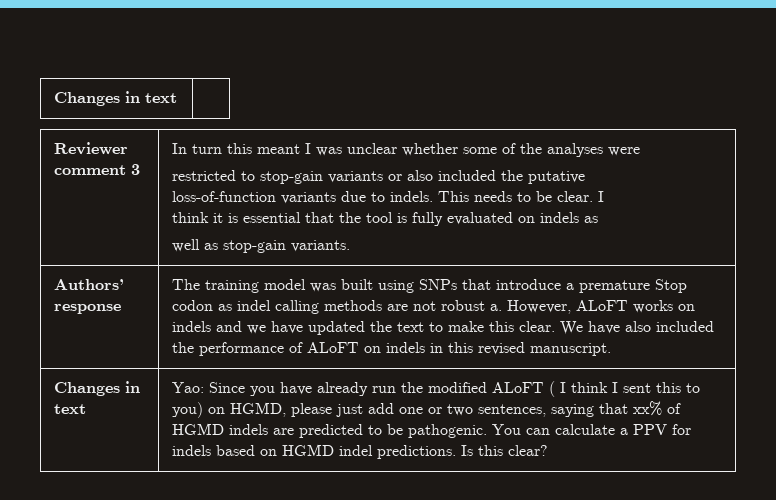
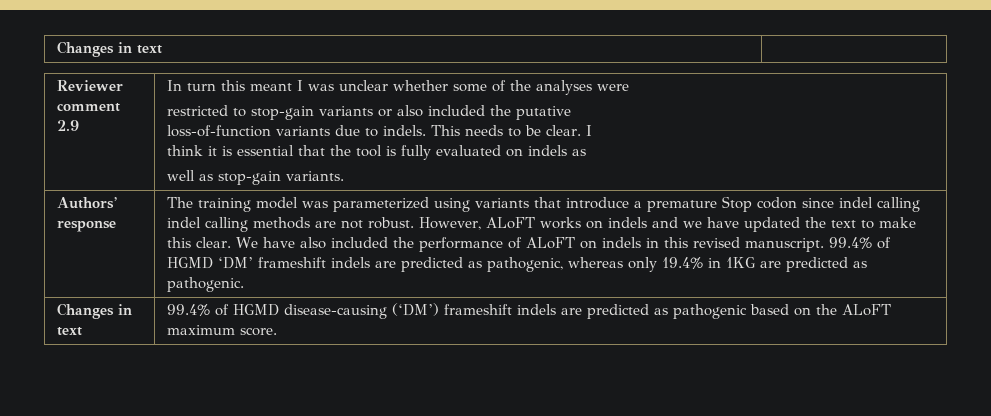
- Reviewer comment 3
+ Reviewer comment 2.9
- The training model was built using SNPs that introduce a premature Stop codon as indel calling methods are not robust a.
+ The training model was parameterized using variants that introduce a premature Stop codon since indel calling indel calling methods are not robust.
- We have also included the performance of ALoFT on indels in this revised manuscript.
- Changes in text | Yao: Since you have already run the modified ALoFT ( I think I sent this to you) on HGMD, please just add one or two sentences, saying that xx% of HGMD indels are predicted to be pathogenic. You can calculate a PPV for indels based on HGMD indel predictions. Is this clear?
+ We have also included the performance of ALoFT on indels in this revised manuscript. 99.4% of HGMD ‘DM’ frameshift indels are predicted as pathogenic, whereas only 19.4% in 1KG are predicted as pathogenic.
+ Changes in text | 99.4% of HGMD disease-causing (‘DM’) frameshift indels are predicted as pathogenic based on the ALoFT maximum score.

